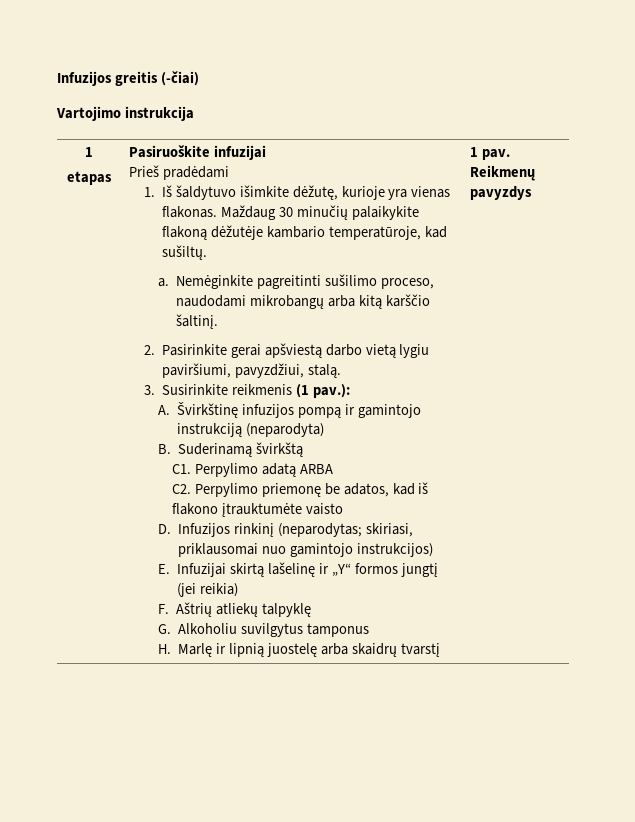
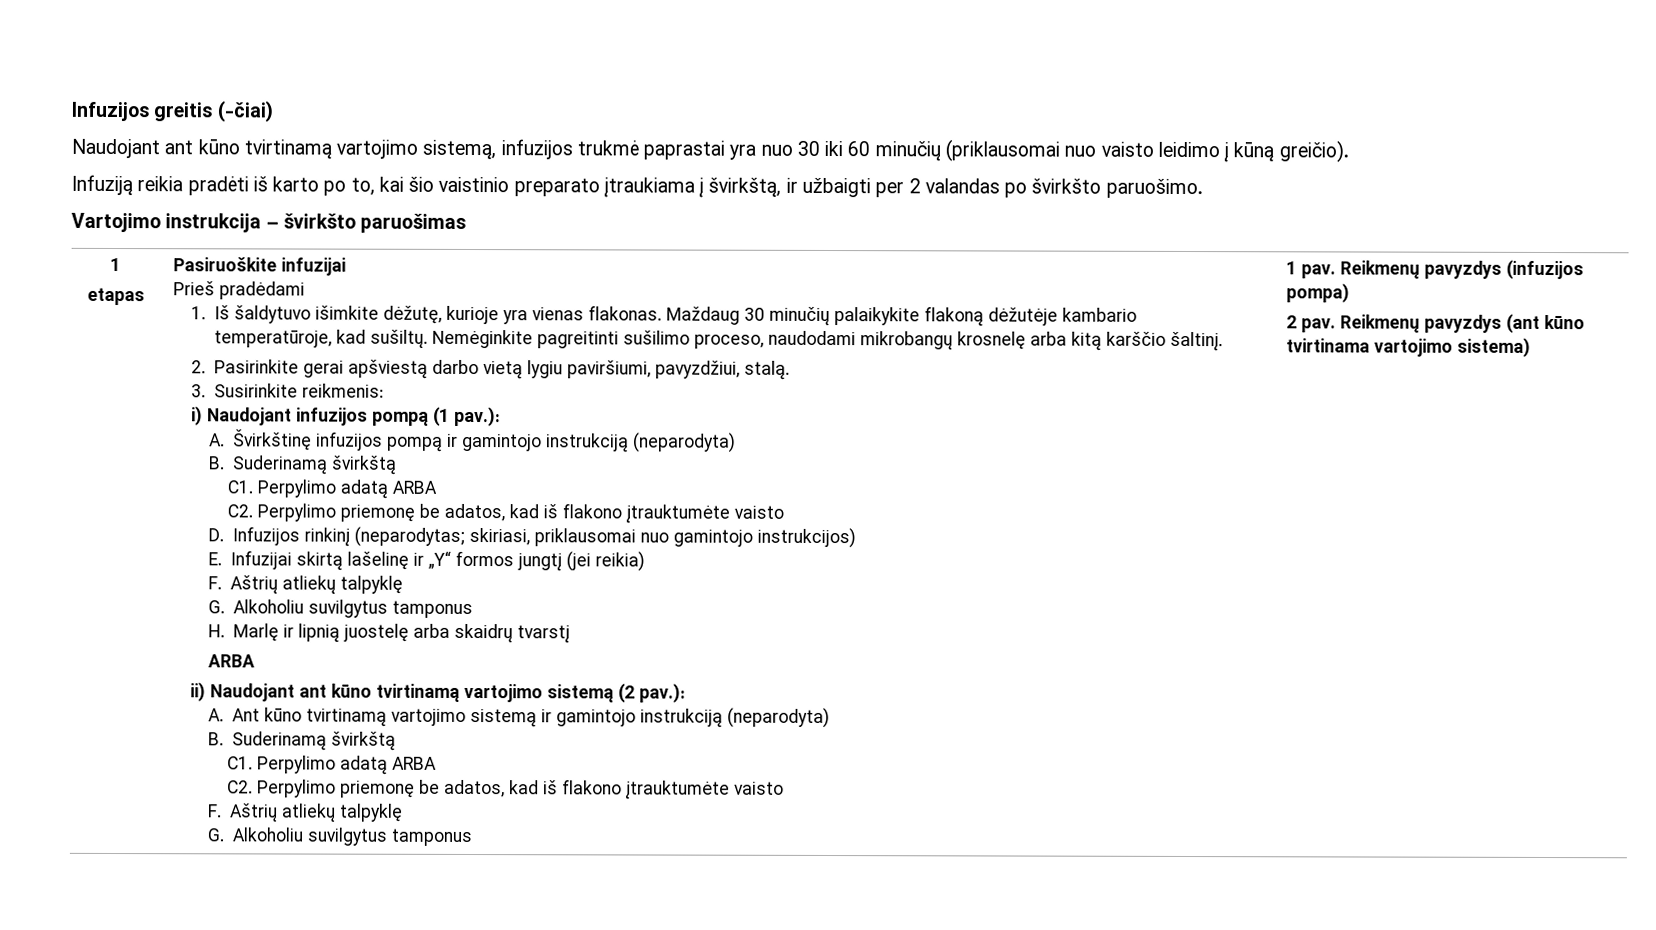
+ Naudojant ant kūno tvirtinamą vartojimo sistemą, infuzijos trukmė paprastai yra nuo 30 iki 60 minučių (priklausomai nuo vaisto leidimo į kūną greičio).
+ Infuziją reikia pradėti iš karto po to, kai šio vaistinio preparato įtraukiama į švirkštą, ir užbaigti per 2 valandas po švirkšto paruošimo.
- Vartojimo instrukcija
+ Vartojimo instrukcija – švirkšto paruošimas
- Maždaug 30 minučių palaikykite flakoną dėžutėje kambario temperatūroje, kad sušiltų.
- a. Nemėginkite pagreitinti sušilimo proceso, naudodami mikrobangų arba kitą karščio šaltinį.
+ Maždaug 30 minučių palaikykite flakoną dėžutėje kambario temperatūroje, kad sušiltų. Nemėginkite pagreitinti sušilimo proceso, naudodami mikrobangų krosnelę arba kitą karščio šaltinį.
- 3. Susirinkite reikmenis (1 pav.):
+ 3. Susirinkite reikmenis:
+ i) Naudojant infuzijos pompą (1 pav.):
- H. Marlę ir lipnią juostelę arba skaidrų tvarstį | 1 pav. Reikmenų pavyzdys
+ H. Marlę ir lipnią juostelę arba skaidrų tvarstį
+ ARBA
+ ii) Naudojant ant kūno tvirtinamą vartojimo sistemą (2 pav.):
+ A. Ant kūno tvirtinamą vartojimo sistemą ir gamintojo instrukciją (neparodyta)
+ B. Suderinamą švirkštą
+ C1. Perpylimo adatą ARBA
+ C2. Perpylimo priemonę be adatos, kad iš flakono įtrauktumėte vaisto
+ F. Aštrių atliekų talpyklę
+ G. Alkoholiu suvilgytus tamponus | 1 pav. Reikmenų pavyzdys (infuzijos pompa)
+ 2 pav. Reikmenų pavyzdys (ant kūno tvirtinama vartojimo sistema)

